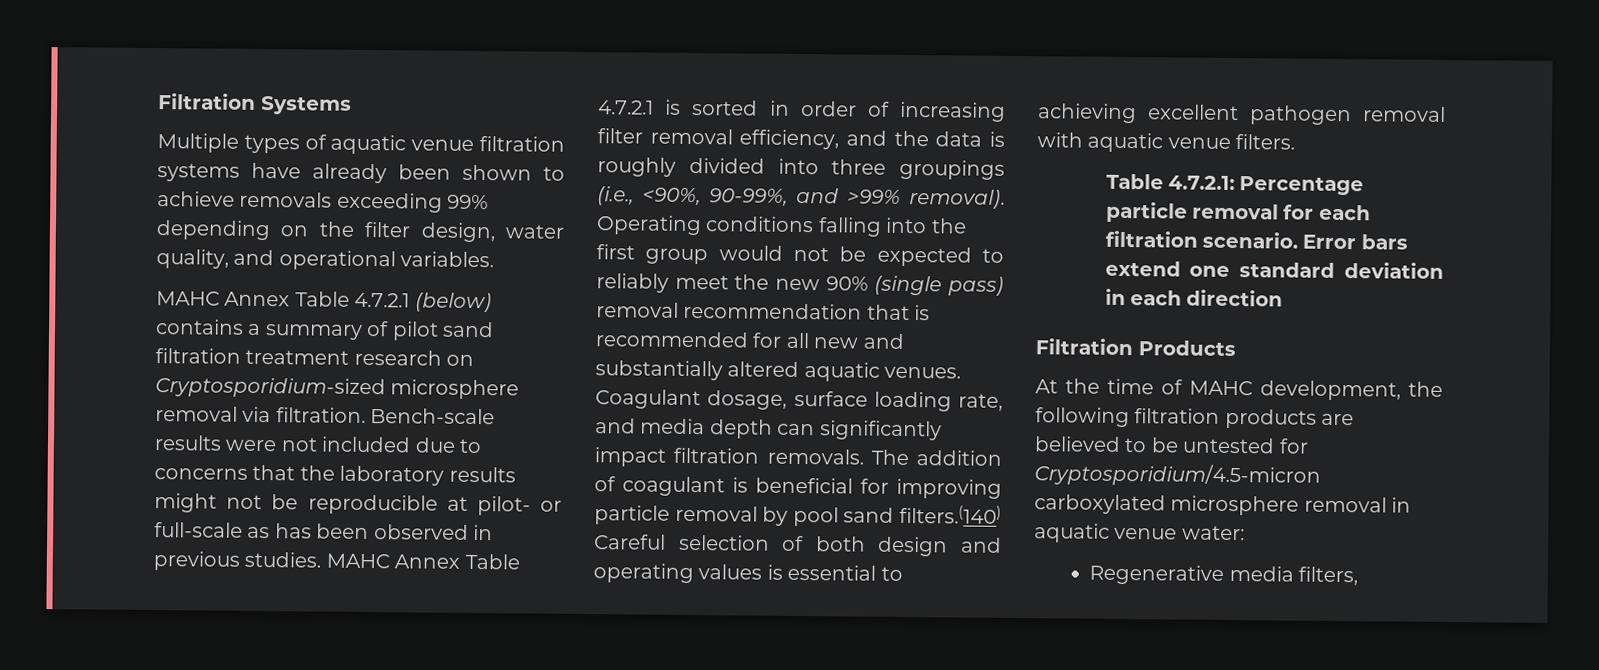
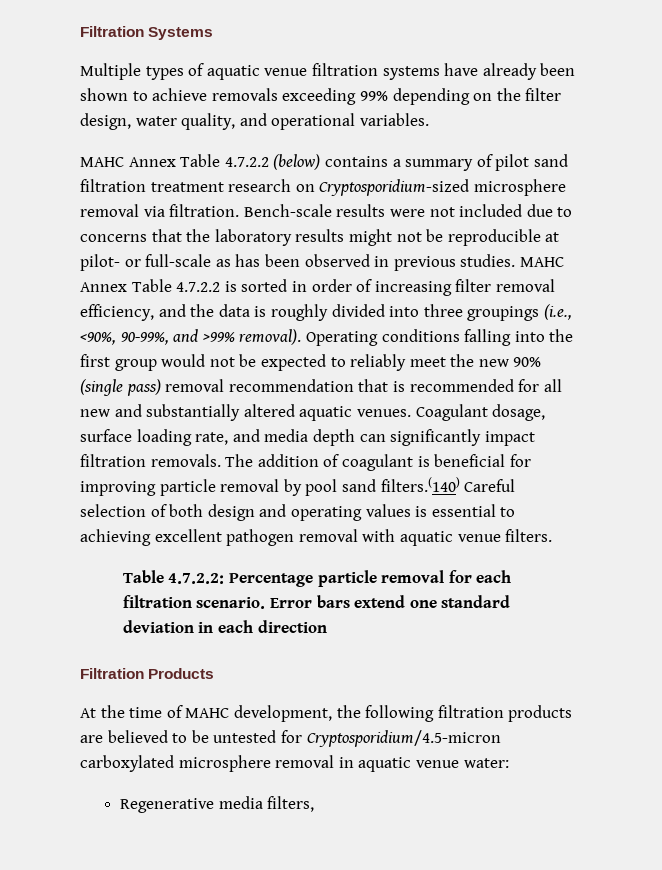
- MAHC Annex Table 4.7.2.1 (below) contains a summary of pilot sand filtration treatment research on Cryptosporidium-sized microsphere removal via filtration.
+ MAHC Annex Table 4.7.2.2 (below) contains a summary of pilot sand filtration treatment research on Cryptosporidium-sized microsphere removal via filtration.
- MAHC Annex Table 4.7.2.1 is sorted in order of increasing filter removal efficiency, and the data is roughly divided into three groupings (i.e., <90%, 90-99%, and >99% removal).
+ MAHC Annex Table 4.7.2.2 is sorted in order of increasing filter removal efficiency, and the data is roughly divided into three groupings (i.e., <90%, 90-99%, and >99% removal).
- Table 4.7.2.1: Percentage particle removal for each filtration scenario.
+ Table 4.7.2.2: Percentage particle removal for each filtration scenario.

